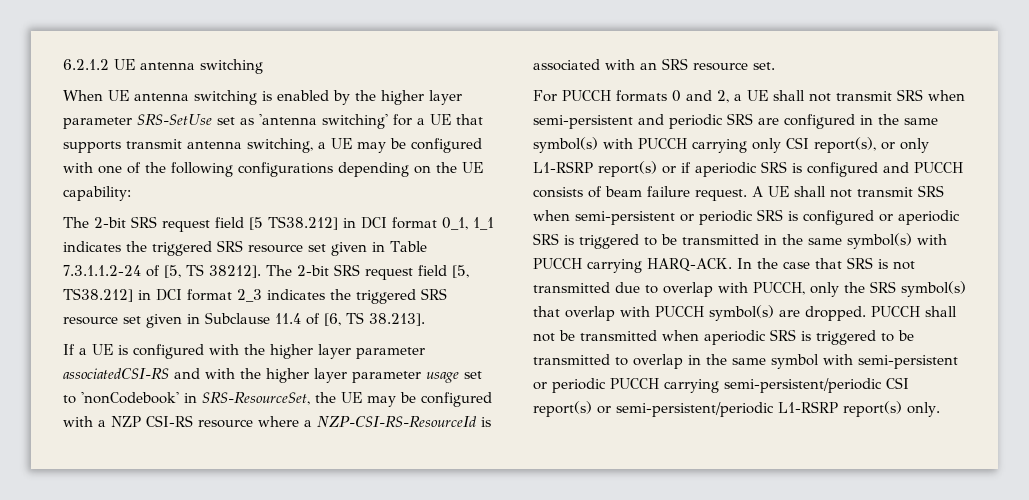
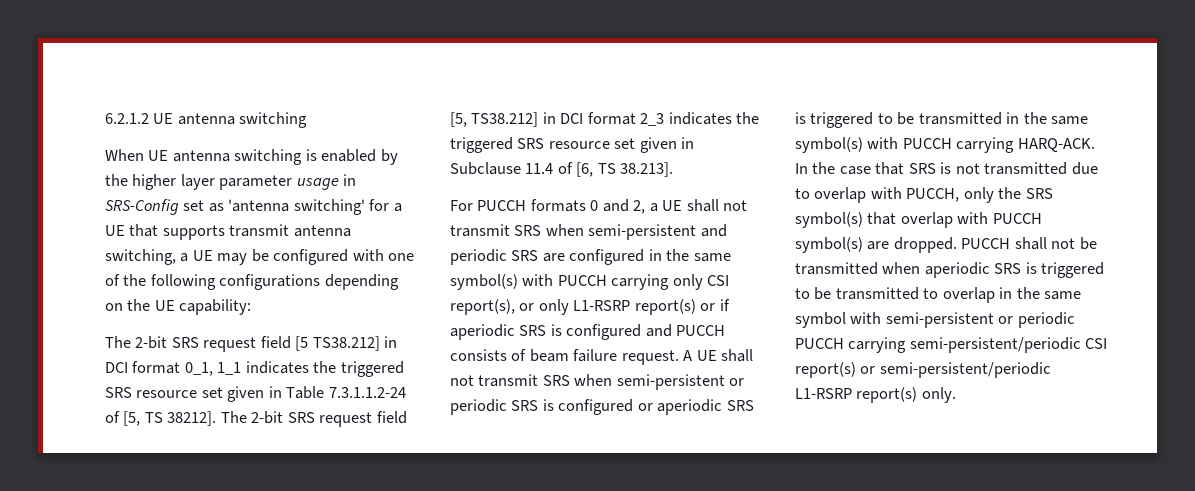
- When UE antenna switching is enabled by the higher layer parameter SRS-SetUse set as 'antenna switching' for a UE that supports transmit antenna switching, a UE may be configured with one of the following configurations depending on the UE capability:
+ When UE antenna switching is enabled by the higher layer parameter usage in SRS-Config set as 'antenna switching' for a UE that supports transmit antenna switching, a UE may be configured with one of the following configurations depending on the UE capability:
- If a UE is configured with the higher layer parameter associatedCSI-RS and with the higher layer parameter usage set to 'nonCodebook' in SRS-ResourceSet, the UE may be configured with a NZP CSI-RS resource where a NZP-CSI-RS-ResourceId is associated with an SRS resource set.

